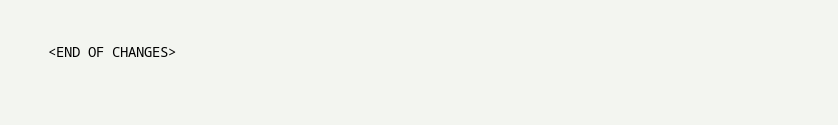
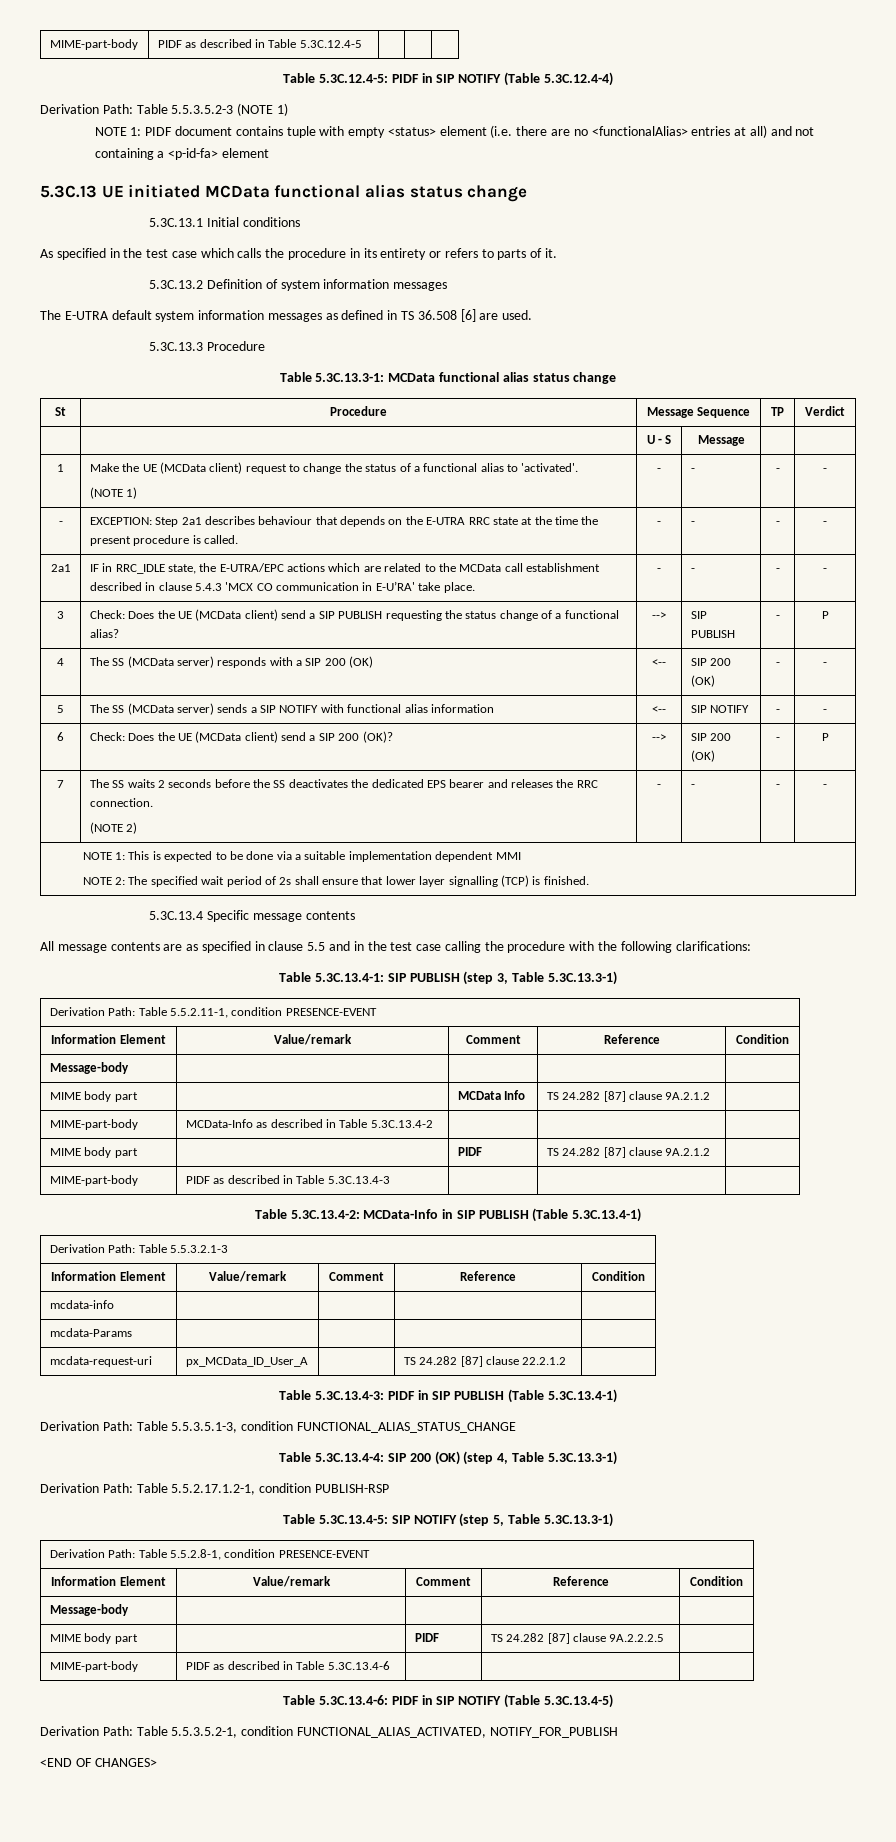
+ MIME-part-body | PIDF as described in Table 5.3C.12.4-5 | | |
+ Table 5.3C.12.4-5: PIDF in SIP NOTIFY (Table 5.3C.12.4-4)
+ Derivation Path: Table 5.5.3.5.2-3 (NOTE 1)
+ NOTE 1: PIDF document contains tuple with empty <status> element (i.e. there are no <functionalAlias> entries at all) and not containing a <p-id-fa> element
+ 5.3C.13 UE initiated MCData functional alias status change
+ 5.3C.13.1 Initial conditions
+ As specified in the test case which calls the procedure in its entirety or refers to parts of it.
+ 5.3C.13.2 Definition of system information messages
+ The E-UTRA default system information messages as defined in TS 36.508 [6] are used.
+ 5.3C.13.3 Procedure
+ Table 5.3C.13.3-1: MCData functional alias status change
+ St | Procedure | Message Sequence | TP | Verdict
+ | | U - S | Message | |
+ 1 | Make the UE (MCData client) request to change the status of a functional alias to 'activated'.
+ (NOTE 1) | - | - | - | -
+ - | EXCEPTION: Step 2a1 describes behaviour that depends on the E-UTRA RRC state at the time the present procedure is called. | - | - | - | -
+ 2a1 | IF in RRC_IDLE state, the E-UTRA/EPC actions which are related to the MCData call establishment described in clause 5.4.3 'MCX CO communication in E-U’RA' take place. | - | - | - | -
+ 3 | Check: Does the UE (MCData client) send a SIP PUBLISH requesting the status change of a functional alias? | --> | SIP PUBLISH | - | P
+ 4 | The SS (MCData server) responds with a SIP 200 (OK) | <-- | SIP 200 (OK) | - | -
+ 5 | The SS (MCData server) sends a SIP NOTIFY with functional alias information | <-- | SIP NOTIFY | - | -
+ 6 | Check: Does the UE (MCData client) send a SIP 200 (OK)? | --> | SIP 200 (OK) | - | P
+ 7 | The SS waits 2 seconds before the SS deactivates the dedicated EPS bearer and releases the RRC connection.
+ (NOTE 2) | - | - | - | -
+ NOTE 1: This is expected to be done via a suitable implementation dependent MMI
+ NOTE 2: The specified wait period of 2s shall ensure that lower layer signalling (TCP) is finished.
+ 5.3C.13.4 Specific message contents
+ All message contents are as specified in clause 5.5 and in the test case calling the procedure with the following clarifications:
+ Table 5.3C.13.4-1: SIP PUBLISH (step 3, Table 5.3C.13.3-1)
+ Derivation Path: Table 5.5.2.11-1, condition PRESENCE-EVENT
+ Information Element | Value/remark | Comment | Reference | Condition
+ Message-body | | | |
+ MIME body part | | MCData Info | TS 24.282 [87] clause 9A.2.1.2 |
+ MIME-part-body | MCData-Info as described in Table 5.3C.13.4-2 | | |
+ MIME body part | | PIDF | TS 24.282 [87] clause 9A.2.1.2 |
+ MIME-part-body | PIDF as described in Table 5.3C.13.4-3 | | |
+ Table 5.3C.13.4-2: MCData-Info in SIP PUBLISH (Table 5.3C.13.4-1)
+ Derivation Path: Table 5.5.3.2.1-3
+ Information Element | Value/remark | Comment | Reference | Condition
+ mcdata-info | | | |
+ mcdata-Params | | | |
+ mcdata-request-uri | px_MCData_ID_User_A | | TS 24.282 [87] clause 22.2.1.2 |
+ Table 5.3C.13.4-3: PIDF in SIP PUBLISH (Table 5.3C.13.4-1)
+ Derivation Path: Table 5.5.3.5.1-3, condition FUNCTIONAL_ALIAS_STATUS_CHANGE
+ Table 5.3C.13.4-4: SIP 200 (OK) (step 4, Table 5.3C.13.3-1)
+ Derivation Path: Table 5.5.2.17.1.2-1, condition PUBLISH-RSP
+ Table 5.3C.13.4-5: SIP NOTIFY (step 5, Table 5.3C.13.3-1)
+ Derivation Path: Table 5.5.2.8-1, condition PRESENCE-EVENT
+ Information Element | Value/remark | Comment | Reference | Condition
+ Message-body | | | |
+ MIME body part | | PIDF | TS 24.282 [87] clause 9A.2.2.2.5 |
+ MIME-part-body | PIDF as described in Table 5.3C.13.4-6 | | |
+ Table 5.3C.13.4-6: PIDF in SIP NOTIFY (Table 5.3C.13.4-5)
+ Derivation Path: Table 5.5.3.5.2-1, condition FUNCTIONAL_ALIAS_ACTIVATED, NOTIFY_FOR_PUBLISH

